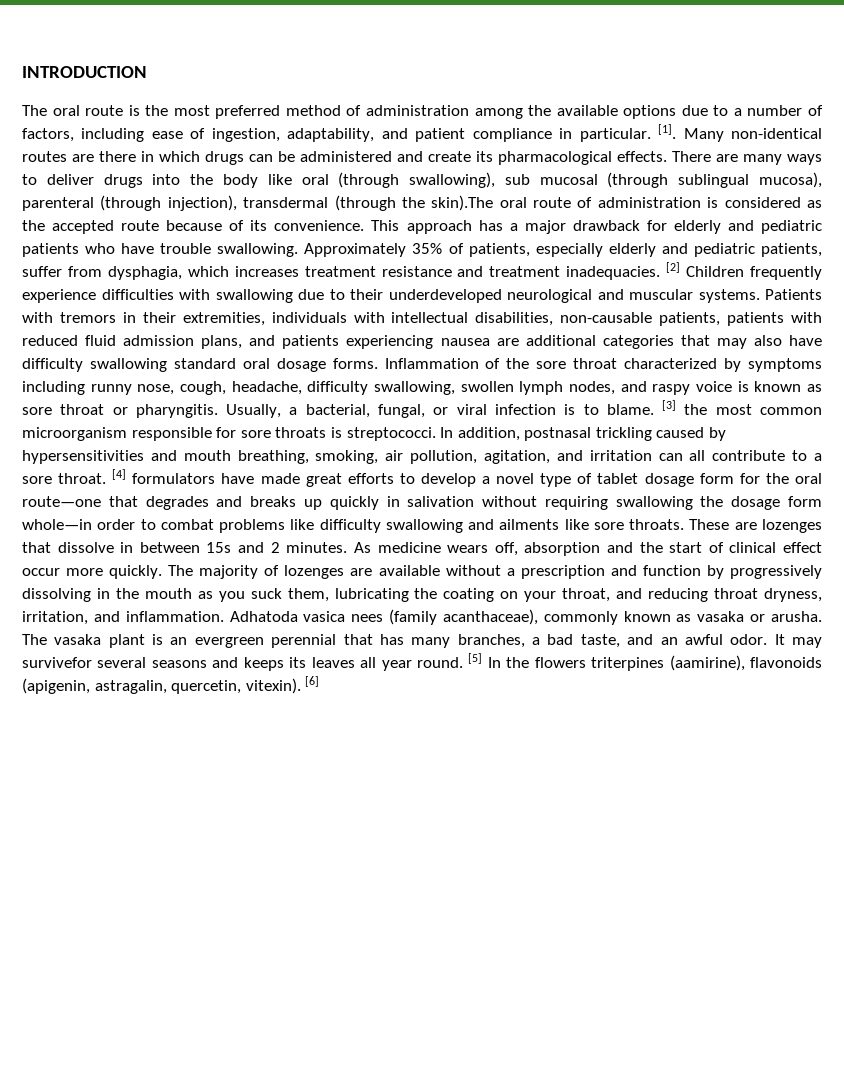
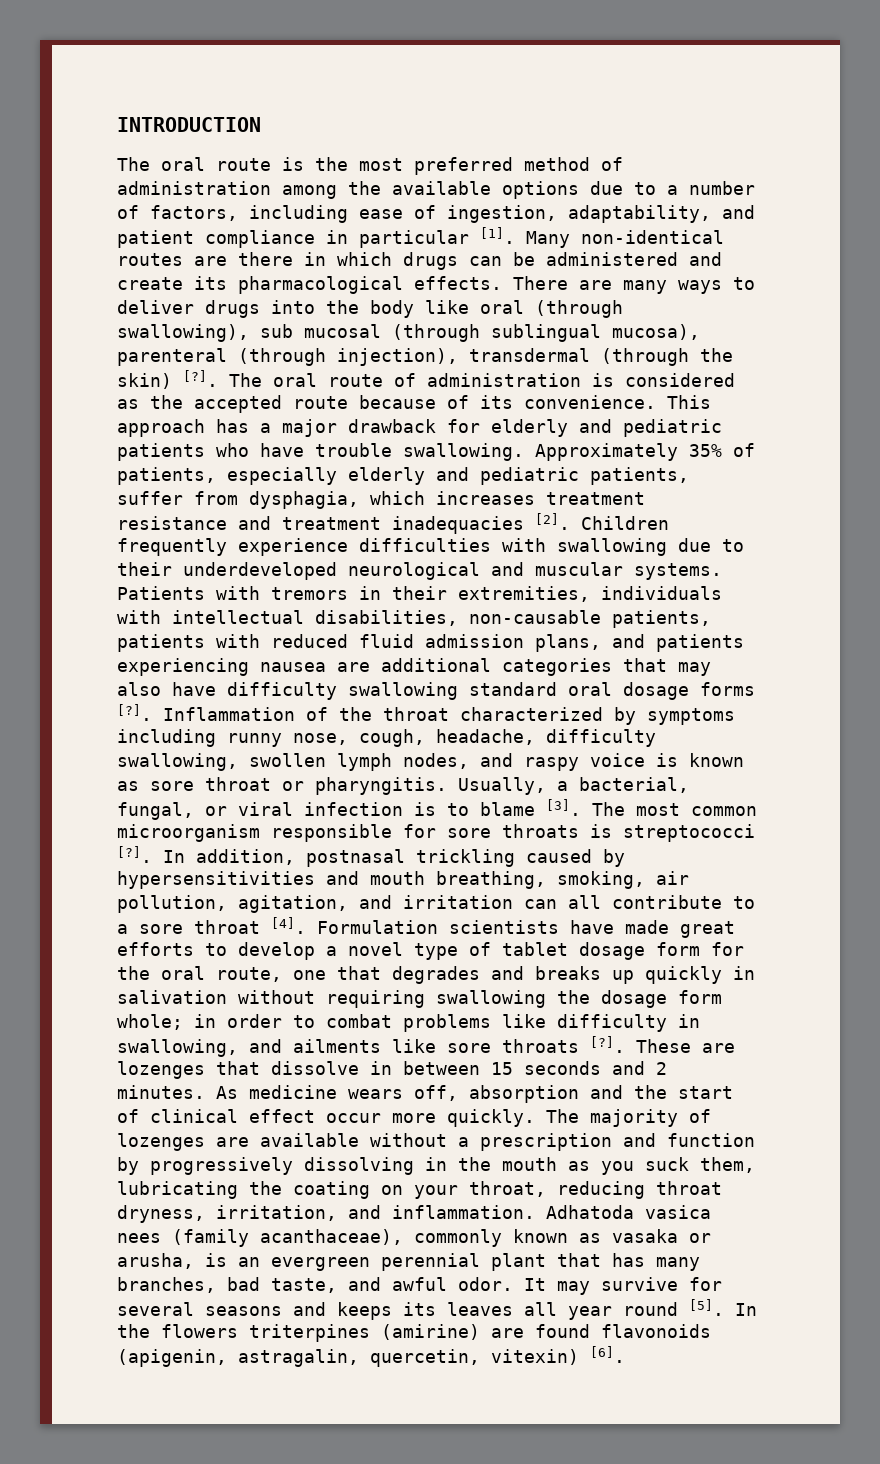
- The oral route is the most preferred method of administration among the available options due to a number of factors, including ease of ingestion, adaptability, and patient compliance in particular. [1].
+ The oral route is the most preferred method of administration among the available options due to a number of factors, including ease of ingestion, adaptability, and patient compliance in particular [1].
- There are many ways to deliver drugs into the body like oral (through swallowing), sub mucosal (through sublingual mucosa), parenteral (through injection), transdermal (through the skin).The oral route of administration is considered as the accepted route because of its convenience.
+ There are many ways to deliver drugs into the body like oral (through swallowing), sub mucosal (through sublingual mucosa), parenteral (through injection), transdermal (through the skin) [?]. The oral route of administration is considered as the accepted route because of its convenience.
- Approximately 35% of patients, especially elderly and pediatric patients, suffer from dysphagia, which increases treatment resistance and treatment inadequacies. [2] Children frequently experience difficulties with swallowing due to their underdeveloped neurological and muscular systems.
+ Approximately 35% of patients, especially elderly and pediatric patients, suffer from dysphagia, which increases treatment resistance and treatment inadequacies [2]. Children frequently experience difficulties with swallowing due to their underdeveloped neurological and muscular systems.
- Patients with tremors in their extremities, individuals with intellectual disabilities, non-causable patients, patients with reduced fluid admission plans, and patients experiencing nausea are additional categories that may also have difficulty swallowing standard oral dosage forms.
+ Patients with tremors in their extremities, individuals with intellectual disabilities, non-causable patients, patients with reduced fluid admission plans, and patients experiencing nausea are additional categories that may also have difficulty swallowing standard oral dosage forms [?].
- Inflammation of the sore throat characterized by symptoms including runny nose, cough, headache, difficulty swallowing, swollen lymph nodes, and raspy voice is known as sore throat or pharyngitis.
+ Inflammation of the throat characterized by symptoms including runny nose, cough, headache, difficulty swallowing, swollen lymph nodes, and raspy voice is known as sore throat or pharyngitis.
- Usually, a bacterial, fungal, or viral infection is to blame. [3] the most common microorganism responsible for sore throats is streptococci.
+ Usually, a bacterial, fungal, or viral infection is to blame [3]. The most common microorganism responsible for sore throats is streptococci [?].
- In addition, postnasal trickling caused by hypersensitivities and mouth breathing, smoking, air pollution, agitation, and irritation can all contribute to a sore throat. [4] formulators have made great efforts to develop a novel type of tablet dosage form for the oral route—one that degrades and breaks up quickly in salivation without requiring swallowing the dosage form whole—in order to combat problems like difficulty swallowing and ailments like sore throats.
+ In addition, postnasal trickling caused by hypersensitivities and mouth breathing, smoking, air pollution, agitation, and irritation can all contribute to a sore throat [4]. Formulation scientists have made great efforts to develop a novel type of tablet dosage form for the oral route, one that degrades and breaks up quickly in salivation without requiring swallowing the dosage form whole; in order to combat problems like difficulty in swallowing, and ailments like sore throats [?].
- These are lozenges that dissolve in between 15s and 2 minutes.
+ These are lozenges that dissolve in between 15 seconds and 2 minutes.
- The majority of lozenges are available without a prescription and function by progressively dissolving in the mouth as you suck them, lubricating the coating on your throat, and reducing throat dryness, irritation, and inflammation.
+ The majority of lozenges are available without a prescription and function by progressively dissolving in the mouth as you suck them, lubricating the coating on your throat, reducing throat dryness, irritation, and inflammation.
- Adhatoda vasica nees (family acanthaceae), commonly known as vasaka or arusha. The vasaka plant is an evergreen perennial that has many branches, a bad taste, and an awful odor.
+ Adhatoda vasica nees (family acanthaceae), commonly known as vasaka or arusha, is an evergreen perennial plant that has many branches, bad taste, and awful odor.
- It may survivefor several seasons and keeps its leaves all year round. [5] In the flowers triterpines (aamirine), flavonoids (apigenin, astragalin, quercetin, vitexin). [6]
+ It may survive for several seasons and keeps its leaves all year round [5]. In the flowers triterpines (amirine) are found flavonoids (apigenin, astragalin, quercetin, vitexin) [6].

